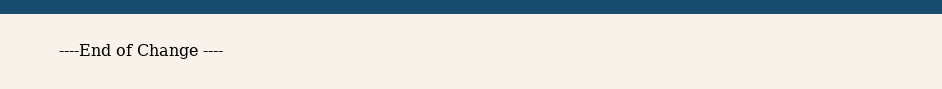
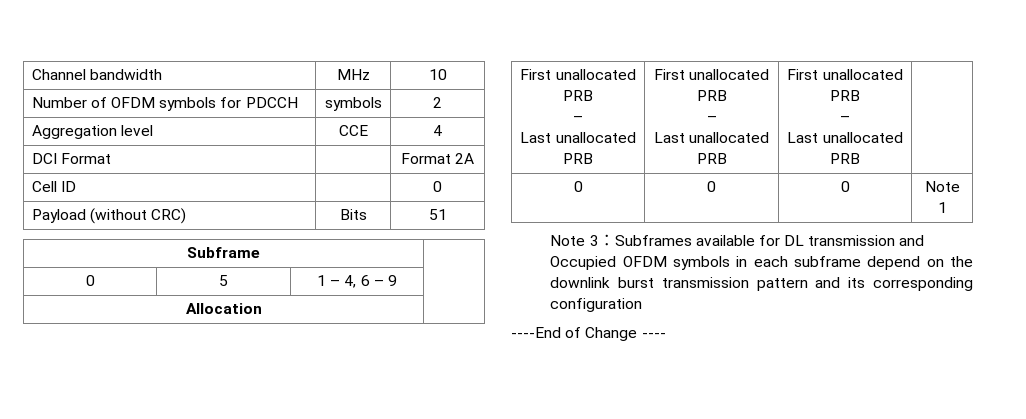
+ Channel bandwidth | MHz | 10
+ Number of OFDM symbols for PDCCH | symbols | 2
+ Aggregation level | CCE | 4
+ DCI Format | | Format 2A
+ Cell ID | | 0
+ Payload (without CRC) | Bits | 51
+ Subframe |
+ 0 | 5 | 1 – 4, 6 – 9 |
+ Allocation |
+ First unallocated PRB
+ –
+ Last unallocated PRB | First unallocated PRB
+ –
+ Last unallocated PRB | First unallocated PRB
+ –
+ Last unallocated PRB |
+ 0 | 0 | 0 | Note 1
+ Note 3：Subframes available for DL transmission and Occupied OFDM symbols in each subframe depend on the downlink burst transmission pattern and its corresponding configuration

